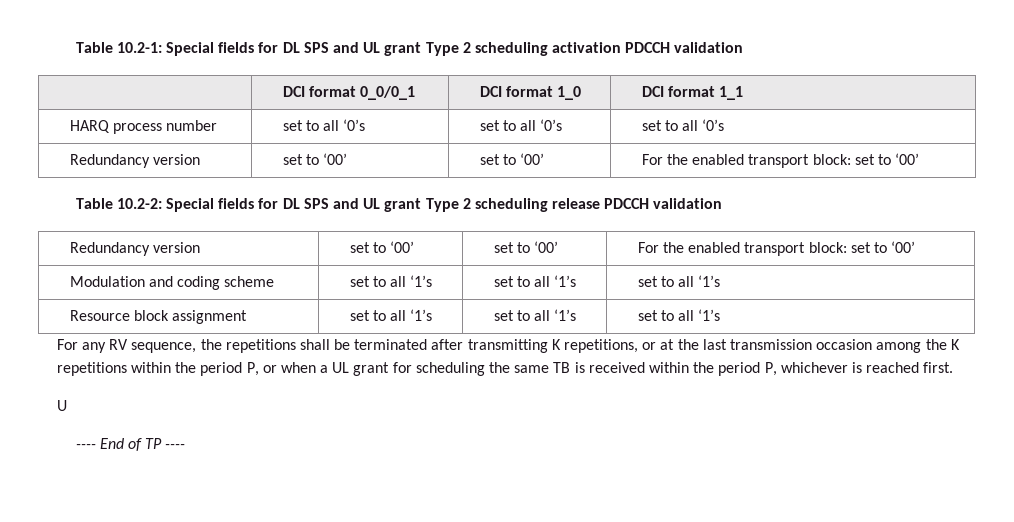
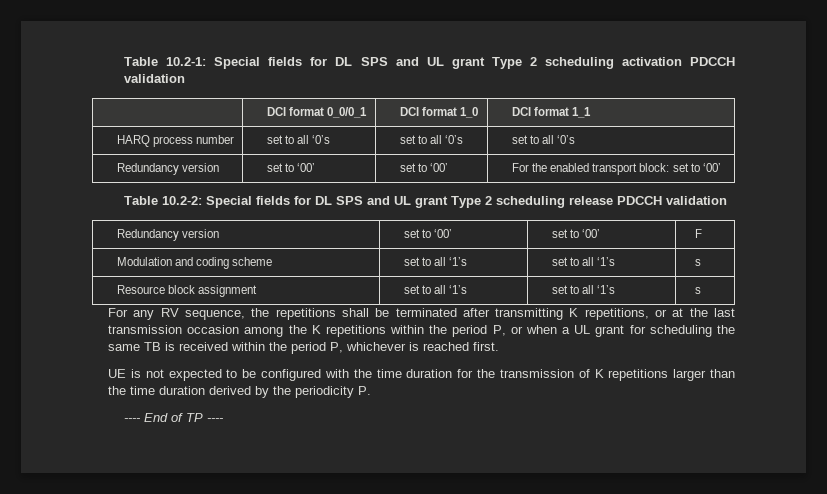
  Table 10.2-2: Special fields for DL SPS and UL grant Type 2 scheduling release PDCCH validation
- Redundancy version | set to ‘00’ | set to ‘00’ | For the enabled transport block: set to ‘00’
+ Redundancy version | set to ‘00’ | set to ‘00’ | F
- Modulation and coding scheme | set to all ‘1’s | set to all ‘1’s | set to all ‘1’s
+ Modulation and coding scheme | set to all ‘1’s | set to all ‘1’s | s
- Resource block assignment | set to all ‘1’s | set to all ‘1’s | set to all ‘1’s
+ Resource block assignment | set to all ‘1’s | set to all ‘1’s | s
- U
+ UE is not expected to be configured with the time duration for the transmission of K repetitions larger than the time duration derived by the periodicity P.

